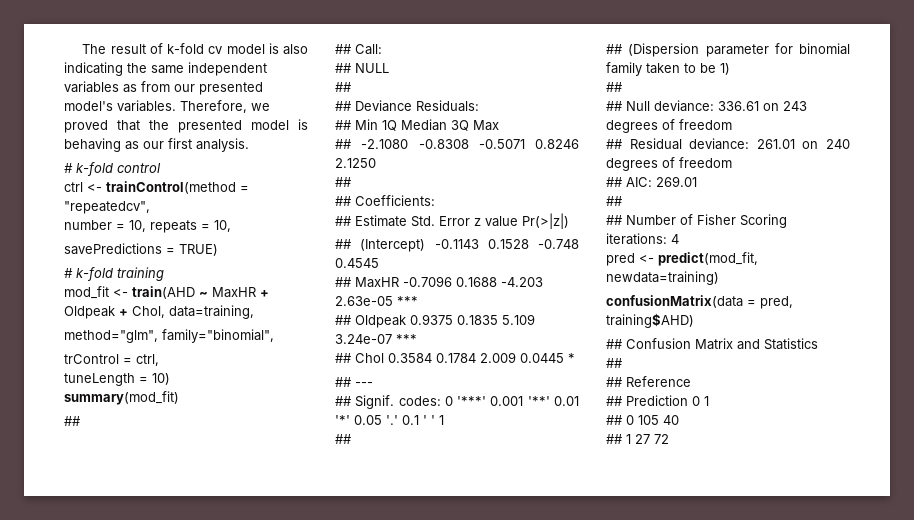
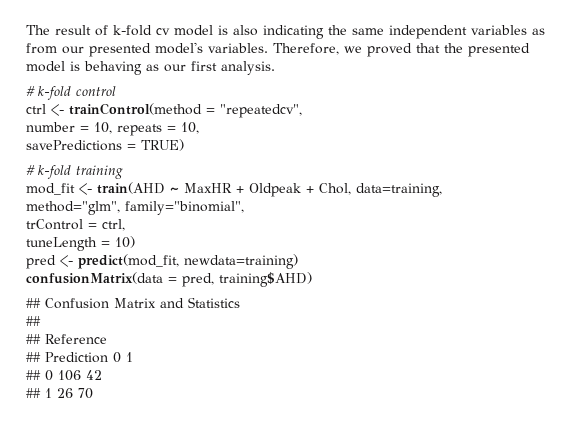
- summary(mod_fit)
- ##
- ## Call:
- ## NULL
- ##
- ## Deviance Residuals:
- ## Min 1Q Median 3Q Max
- ## -2.1080 -0.8308 -0.5071 0.8246 2.1250
- ##
- ## Coefficients:
- ## Estimate Std. Error z value Pr(>|z|)
- ## (Intercept) -0.1143 0.1528 -0.748 0.4545
- ## MaxHR -0.7096 0.1688 -4.203 2.63e-05 ***
- ## Oldpeak 0.9375 0.1835 5.109 3.24e-07 ***
- ## Chol 0.3584 0.1784 2.009 0.0445 *
- ## ---
- ## Signif. codes: 0 '***' 0.001 '**' 0.01 '*' 0.05 '.' 0.1 ' ' 1
- ##
- ## (Dispersion parameter for binomial family taken to be 1)
- ##
- ## Null deviance: 336.61 on 243 degrees of freedom
- ## Residual deviance: 261.01 on 240 degrees of freedom
- ## AIC: 269.01
- ##
- ## Number of Fisher Scoring iterations: 4
- ## 0 105 40
+ ## 0 106 42
- ## 1 27 72
+ ## 1 26 70

